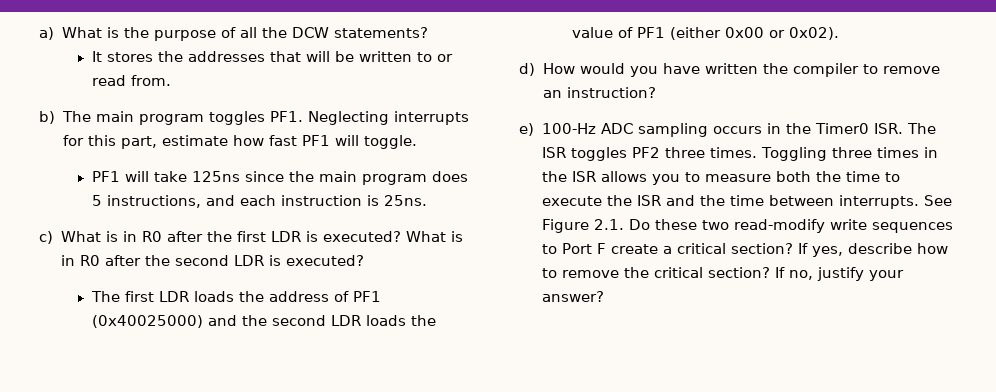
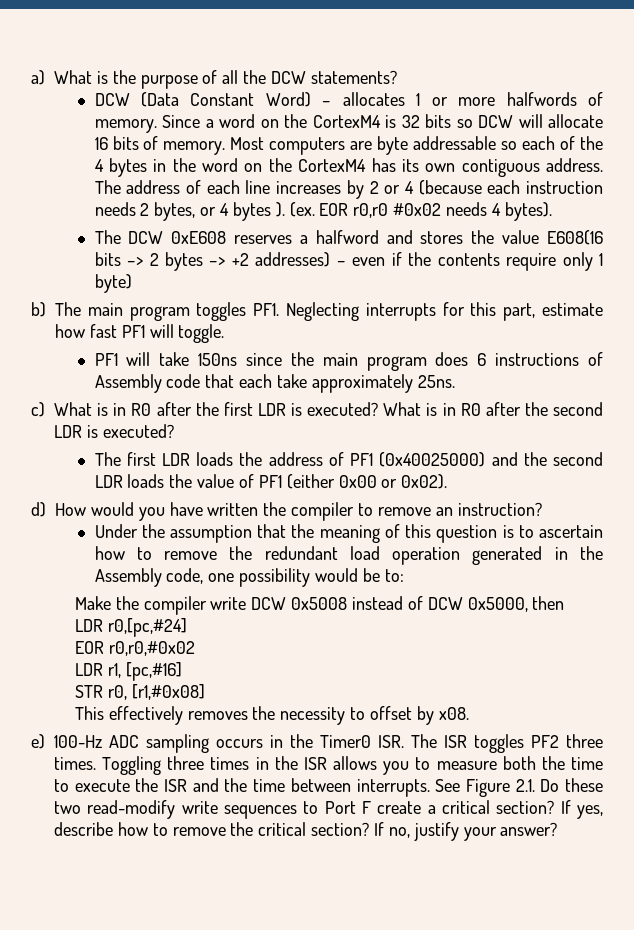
- It stores the addresses that will be written to or read from.
+ DCW (Data Constant Word) – allocates 1 or more halfwords of memory. Since a word on the CortexM4 is 32 bits so DCW will allocate 16 bits of memory. Most computers are byte addressable so each of the 4 bytes in the word on the CortexM4 has its own contiguous address. The address of each line increases by 2 or 4 (because each instruction needs 2 bytes, or 4 bytes ). (ex. EOR r0,r0 #0x02 needs 4 bytes).
+ The DCW 0xE608 reserves a halfword and stores the value E608(16 bits –> 2 bytes –> +2 addresses) – even if the contents require only 1 byte)
- PF1 will take 125ns since the main program does 5 instructions, and each instruction is 25ns.
+ PF1 will take 150ns since the main program does 6 instructions of Assembly code that each take approximately 25ns.
+ Under the assumption that the meaning of this question is to ascertain how to remove the redundant load operation generated in the Assembly code, one possibility would be to:
+ Make the compiler write DCW 0x5008 instead of DCW 0x5000, then
+ LDR r0,[pc,#24]
+ EOR r0,r0,#0x02
+ LDR r1, [pc,#16]
+ STR r0, [r1,#0x08]
+ This effectively removes the necessity to offset by x08.

